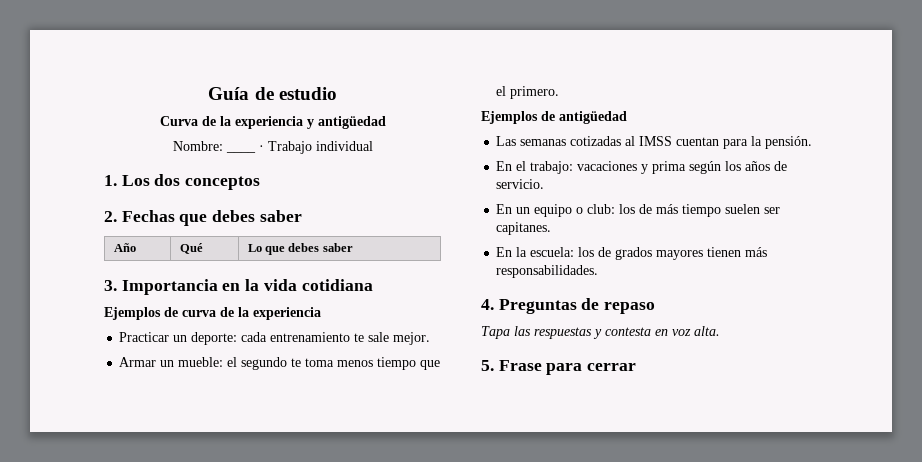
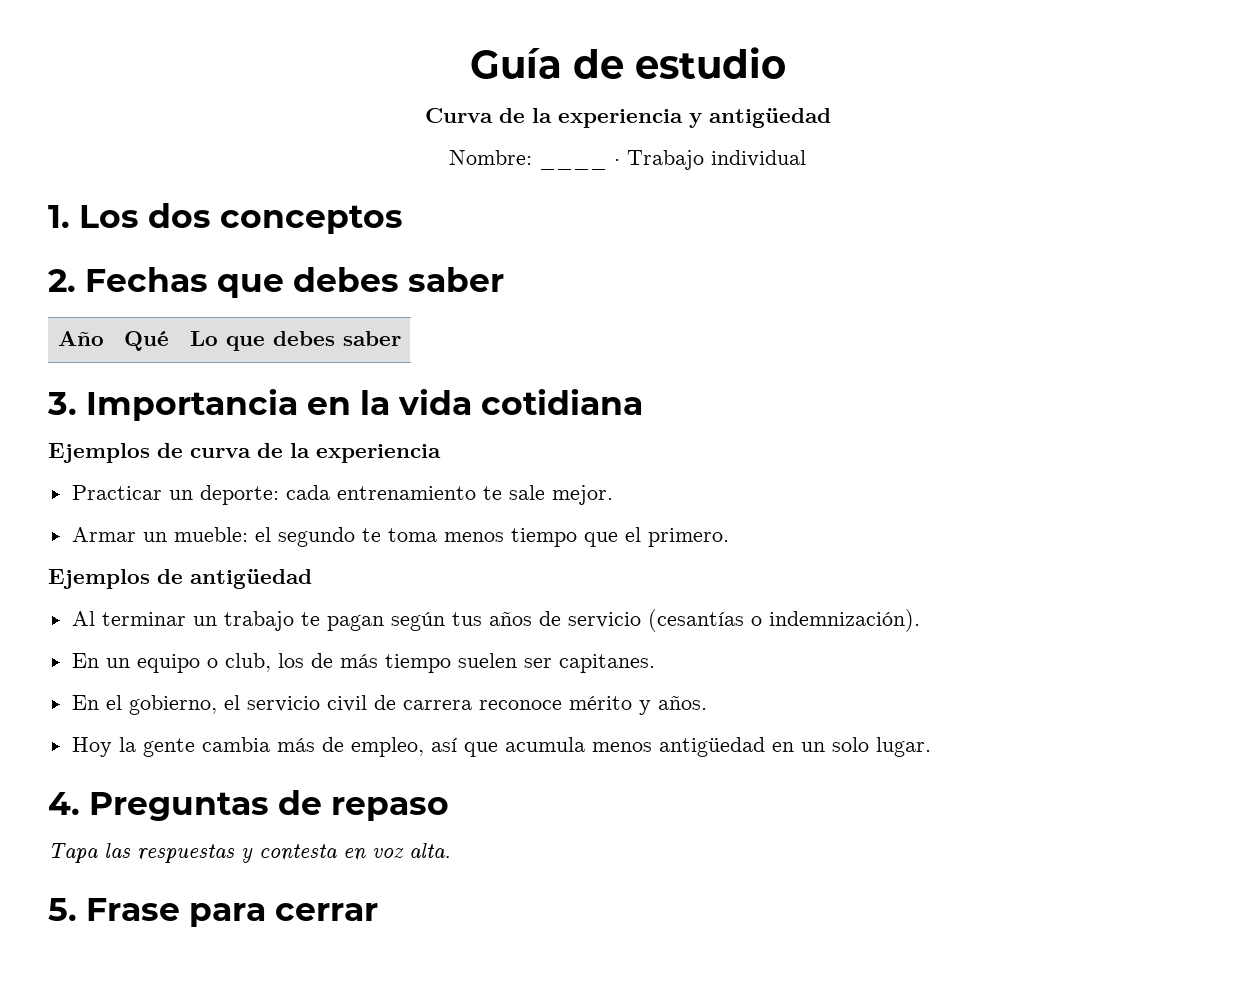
- Las semanas cotizadas al IMSS cuentan para la pensión.
- En el trabajo: vacaciones y prima según los años de servicio.
+ Al terminar un trabajo te pagan según tus años de servicio (cesantías o indemnización).
- En un equipo o club: los de más tiempo suelen ser capitanes.
+ En un equipo o club, los de más tiempo suelen ser capitanes.
- En la escuela: los de grados mayores tienen más responsabilidades.
+ En el gobierno, el servicio civil de carrera reconoce mérito y años.
+ Hoy la gente cambia más de empleo, así que acumula menos antigüedad en un solo lugar.

